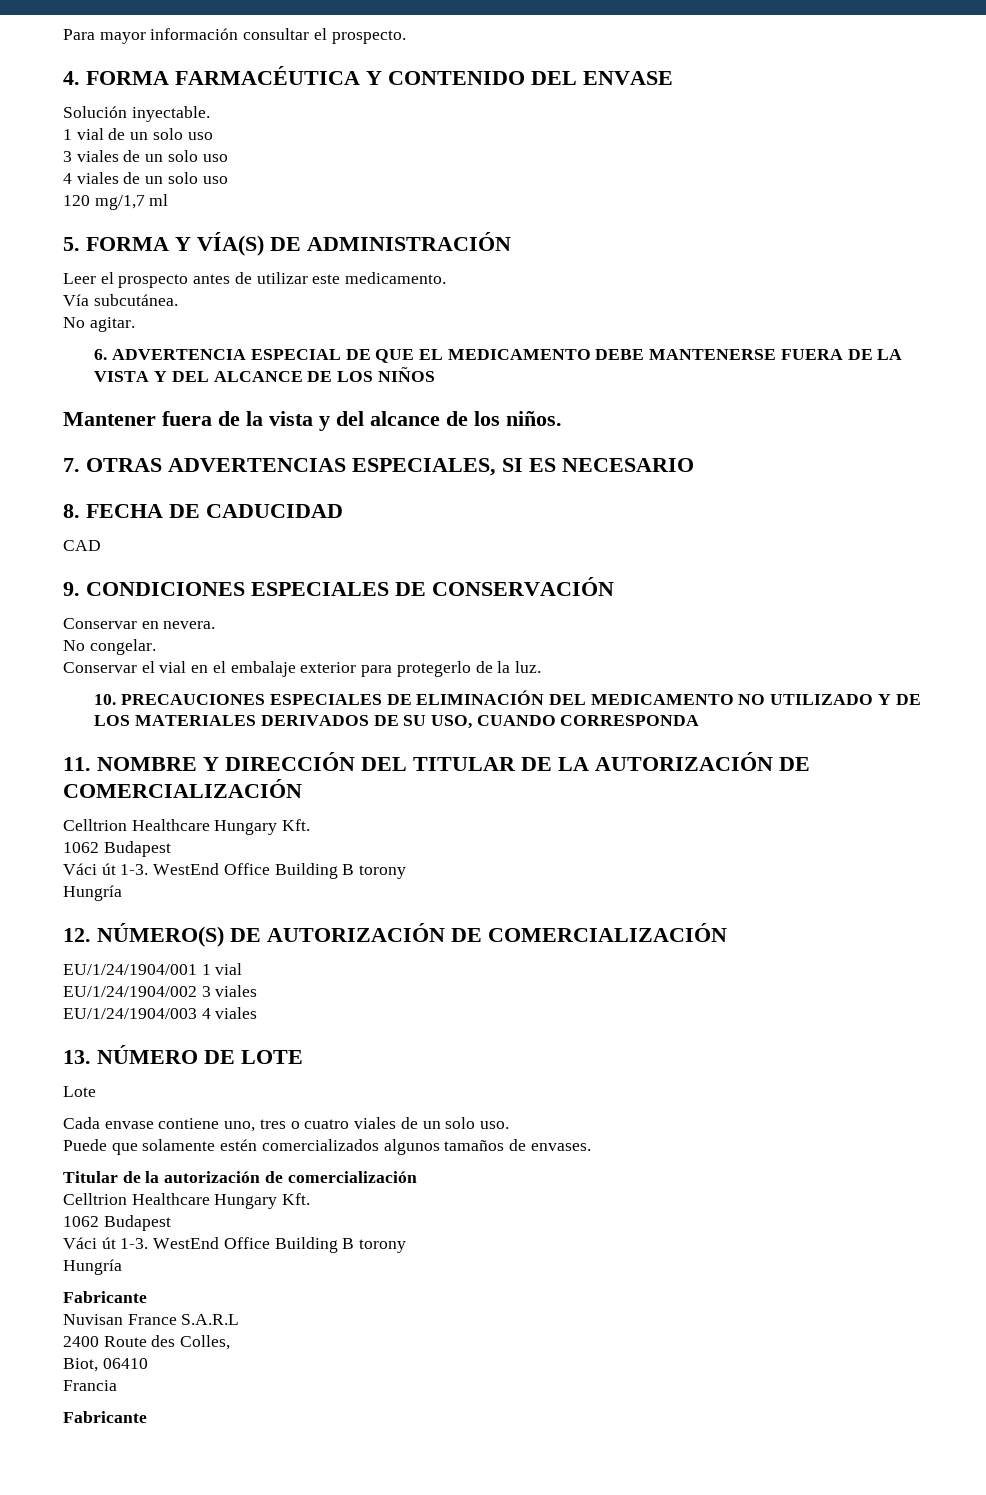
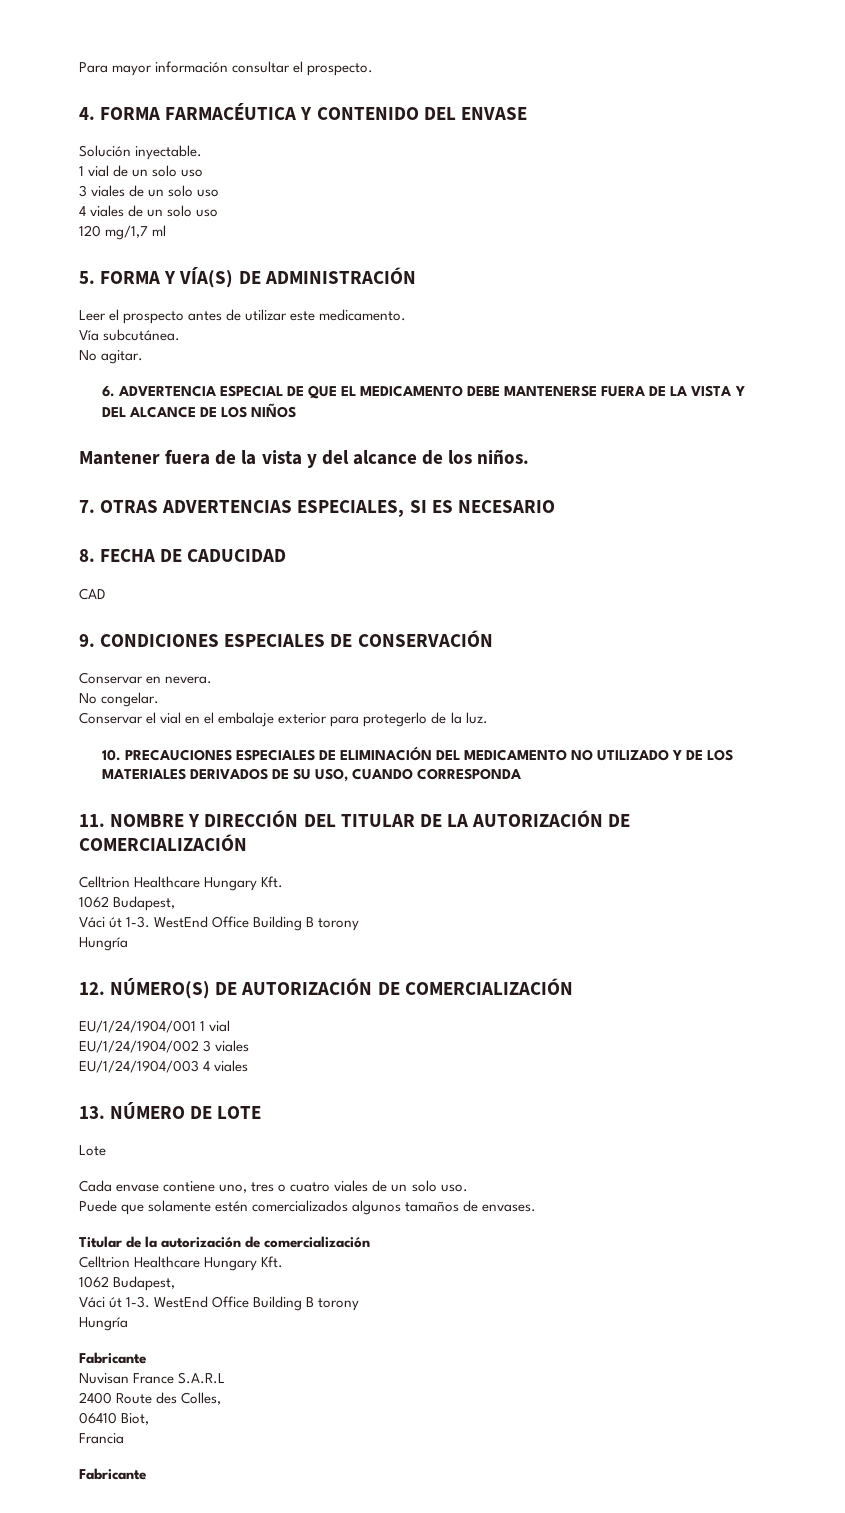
  11. NOMBRE Y DIRECCIÓN DEL TITULAR DE LA AUTORIZACIÓN DE COMERCIALIZACIÓN
  Celltrion Healthcare Hungary Kft.
- 1062 Budapest
+ 1062 Budapest,
  Titular de la autorización de comercialización
  Celltrion Healthcare Hungary Kft.
- 1062 Budapest
+ 1062 Budapest,
- Biot, 06410
+ 06410 Biot,

